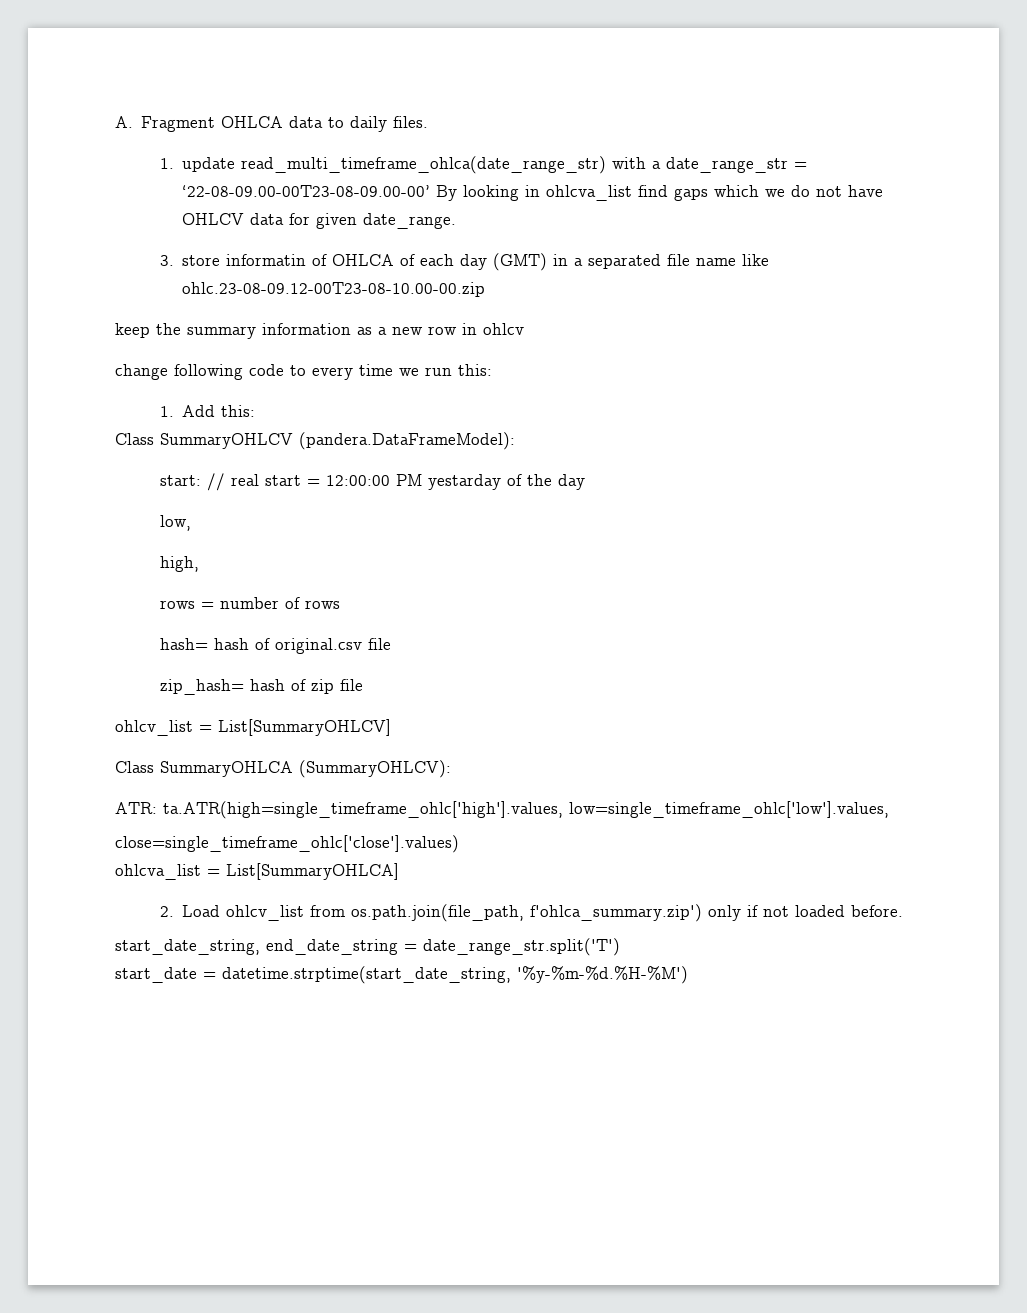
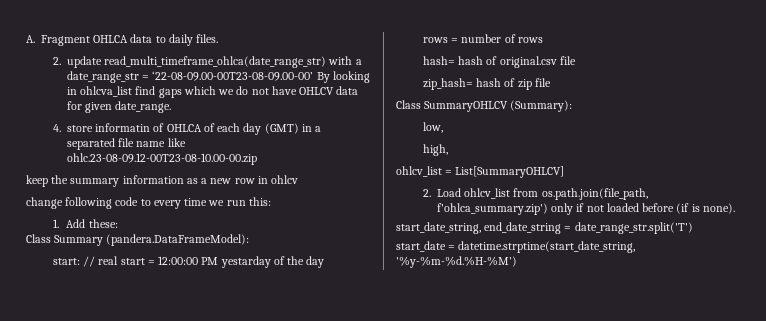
- 1. update read_multi_timeframe_ohlca(date_range_str) with a date_range_str = ‘22-08-09.00-00T23-08-09.00-00’ By looking in ohlcva_list find gaps which we do not have OHLCV data for given date_range.
+ 2. update read_multi_timeframe_ohlca(date_range_str) with a date_range_str = ‘22-08-09.00-00T23-08-09.00-00’ By looking in ohlcva_list find gaps which we do not have OHLCV data for given date_range.
- 3. store informatin of OHLCA of each day (GMT) in a separated file name like ohlc.23-08-09.12-00T23-08-10.00-00.zip
+ 4. store informatin of OHLCA of each day (GMT) in a separated file name like ohlc.23-08-09.12-00T23-08-10.00-00.zip
- 1. Add this:
- Class SummaryOHLCV (pandera.DataFrameModel):
+ 1. Add these:
+ Class Summary (pandera.DataFrameModel):
- low,
- high,
+ Class SummaryOHLCV (Summary):
+ low,
+ high,
  ohlcv_list = List[SummaryOHLCV]
- Class SummaryOHLCA (SummaryOHLCV):
- ATR: ta.ATR(high=single_timeframe_ohlc['high'].values, low=single_timeframe_ohlc['low'].values,
- close=single_timeframe_ohlc['close'].values)
- ohlcva_list = List[SummaryOHLCA]
- 2. Load ohlcv_list from os.path.join(file_path, f'ohlca_summary.zip') only if not loaded before.
+ 2. Load ohlcv_list from os.path.join(file_path, f'ohlca_summary.zip') only if not loaded before (if is none).

